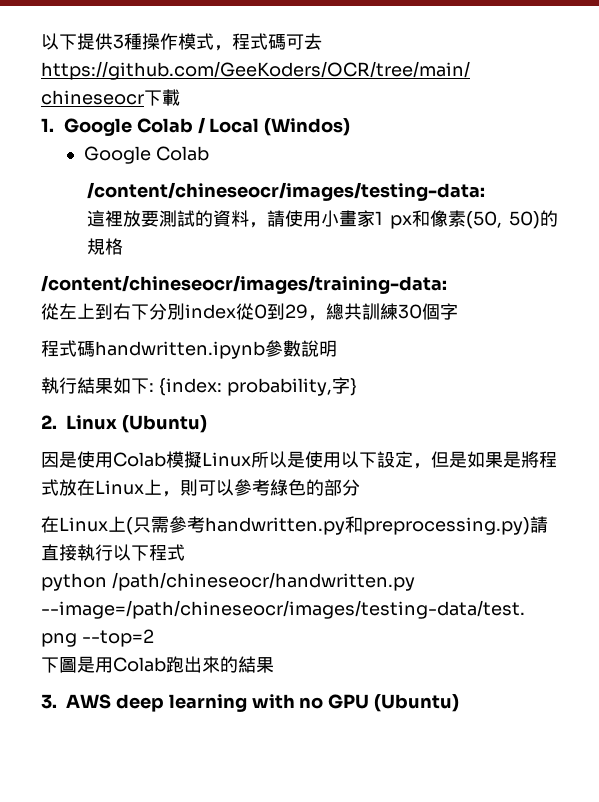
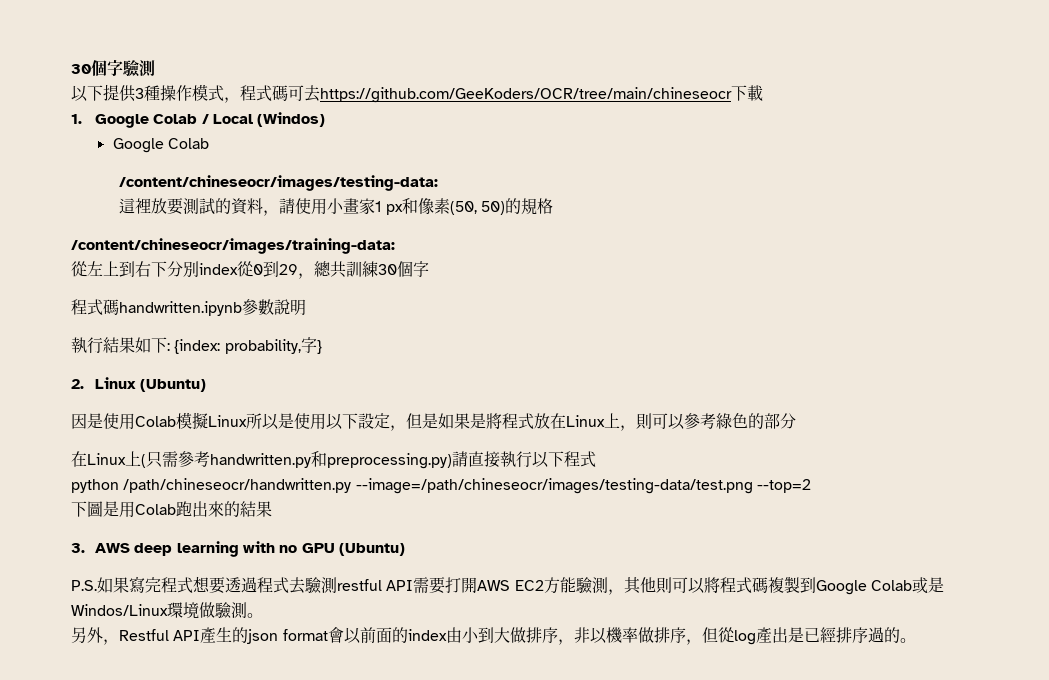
+ 30個字驗測
+ P.S.如果寫完程式想要透過程式去驗測restful API需要打開AWS EC2方能驗測，其他則可以將程式碼複製到Google Colab或是Windos/Linux環境做驗測。
+ 另外，Restful API產生的json format會以前面的index由小到大做排序，非以機率做排序，但從log產出是已經排序過的。

